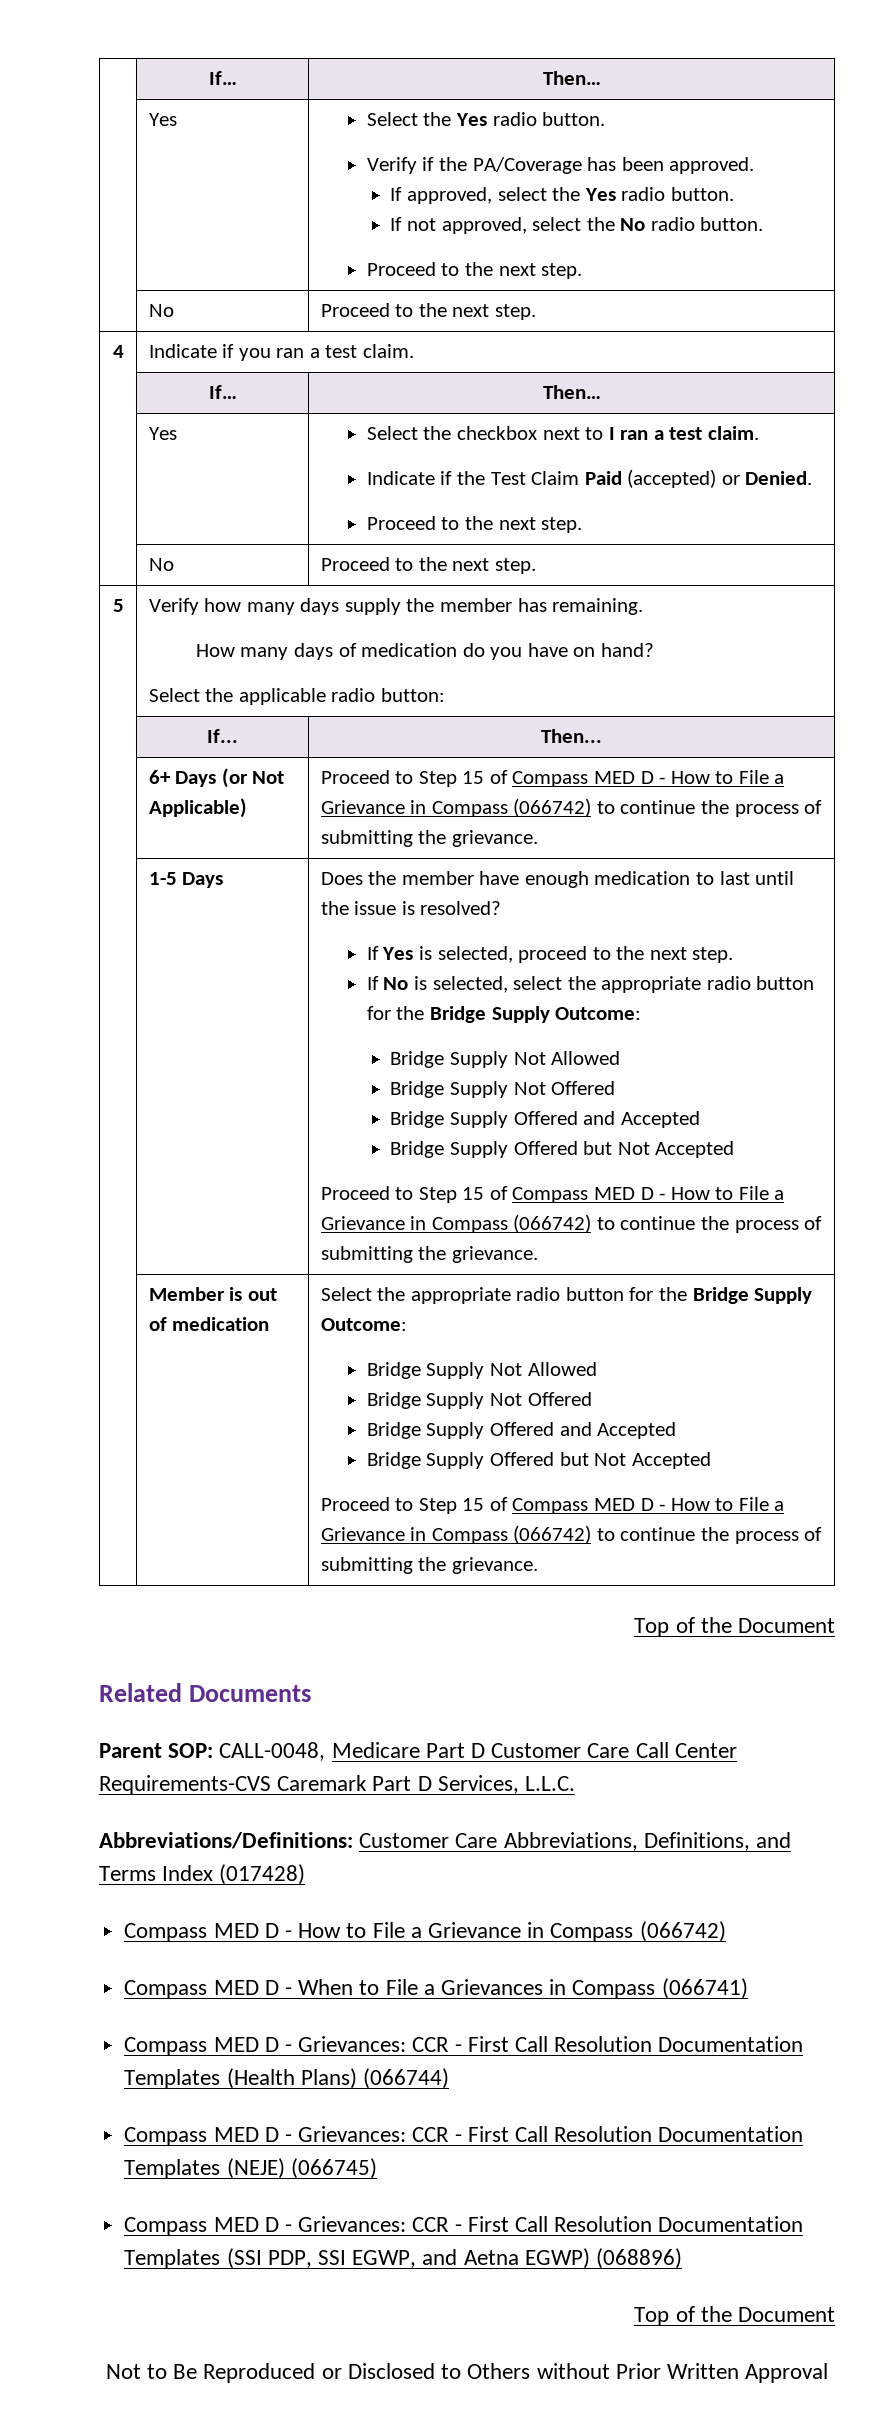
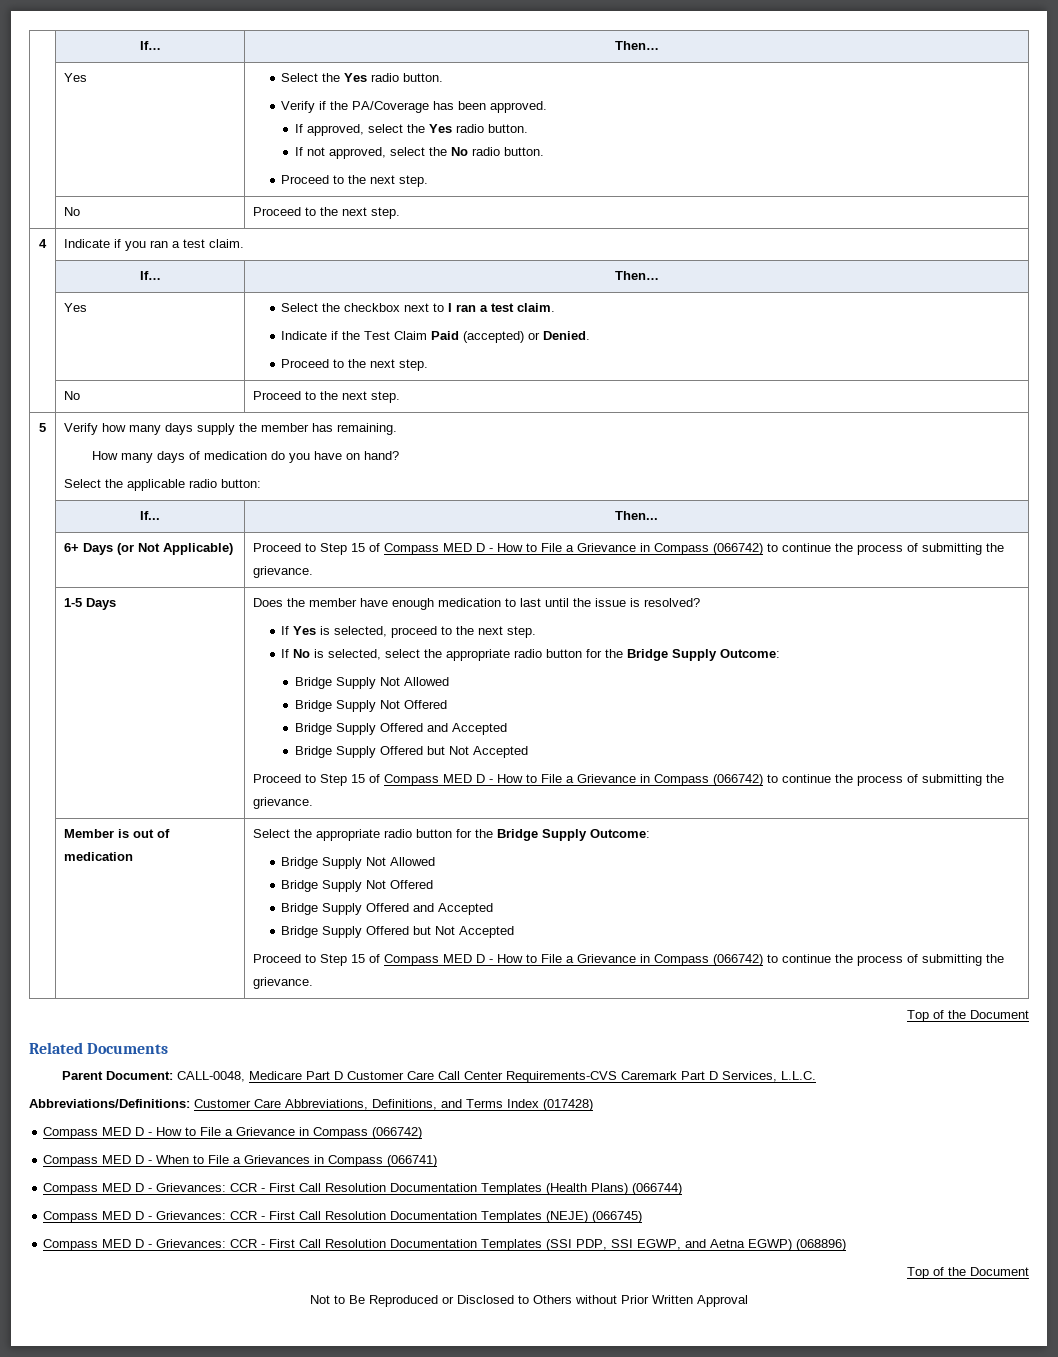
- Parent SOP: CALL-0048, Medicare Part D Customer Care Call Center Requirements-CVS Caremark Part D Services, L.L.C.
+ Parent Document: CALL-0048, Medicare Part D Customer Care Call Center Requirements-CVS Caremark Part D Services, L.L.C.

